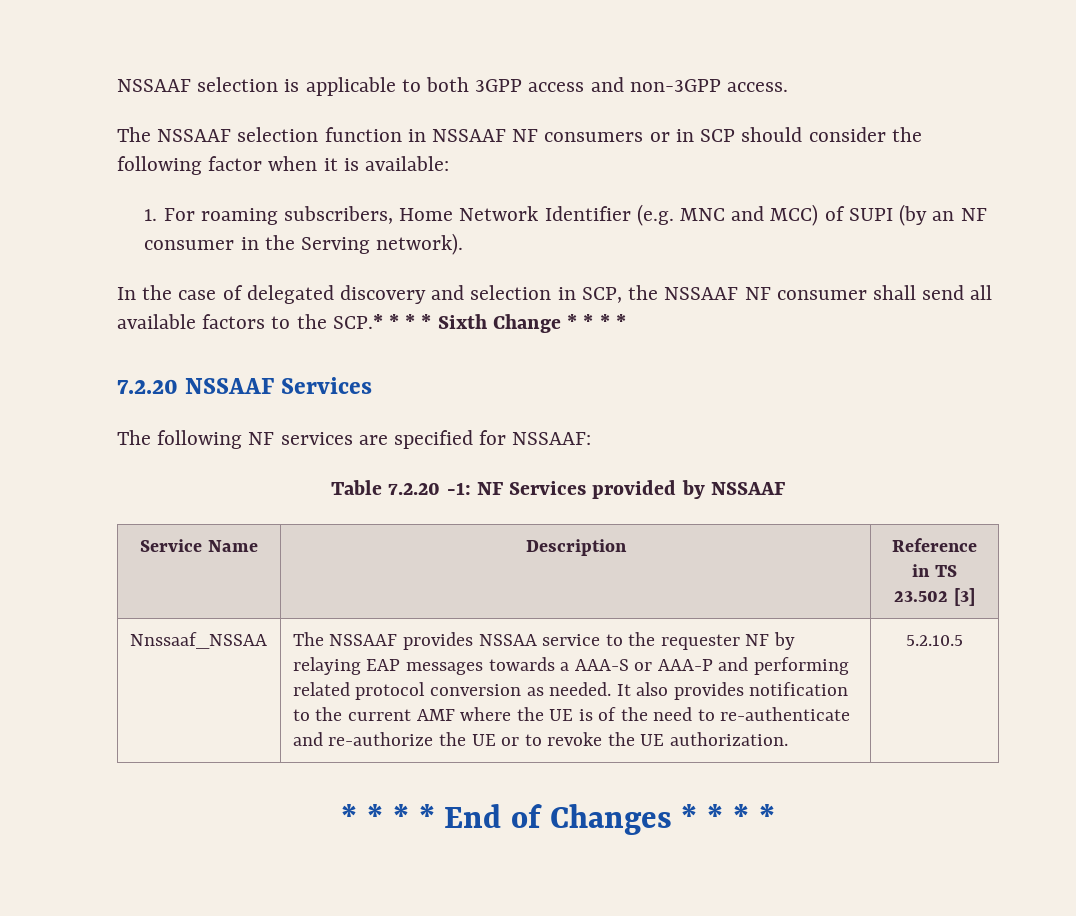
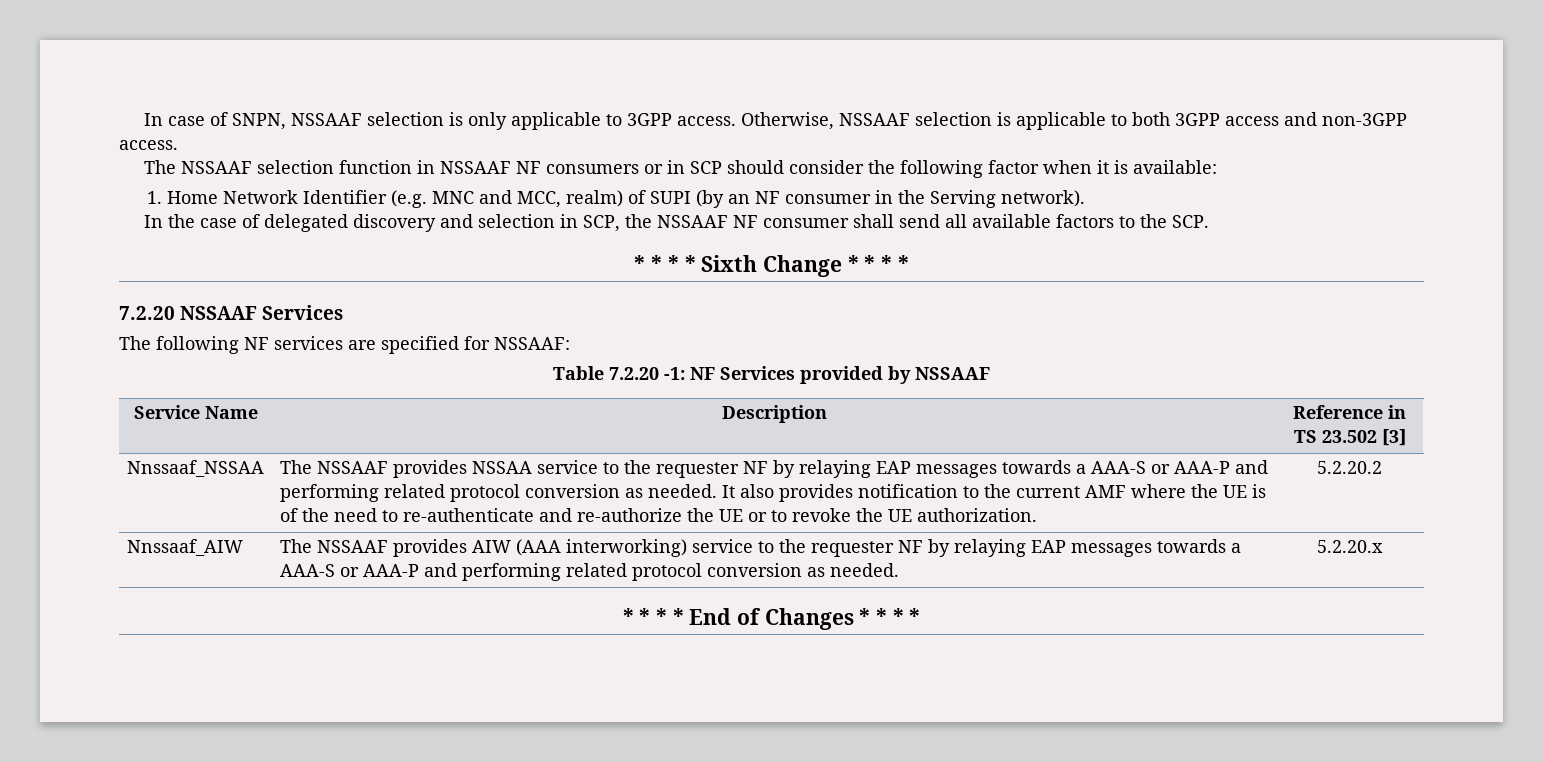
- NSSAAF selection is applicable to both 3GPP access and non-3GPP access.
+ In case of SNPN, NSSAAF selection is only applicable to 3GPP access. Otherwise, NSSAAF selection is applicable to both 3GPP access and non-3GPP access.
- 1. For roaming subscribers, Home Network Identifier (e.g. MNC and MCC) of SUPI (by an NF consumer in the Serving network).
+ 1. Home Network Identifier (e.g. MNC and MCC, realm) of SUPI (by an NF consumer in the Serving network).
- In the case of delegated discovery and selection in SCP, the NSSAAF NF consumer shall send all available factors to the SCP.* * * * Sixth Change * * * *
+ In the case of delegated discovery and selection in SCP, the NSSAAF NF consumer shall send all available factors to the SCP.
+ * * * * Sixth Change * * * *
- 5.2.10.5
+ 5.2.20.2
+ Nnssaaf_AIW | The NSSAAF provides AIW (AAA interworking) service to the requester NF by relaying EAP messages towards a AAA-S or AAA-P and performing related protocol conversion as needed. | 5.2.20.x

